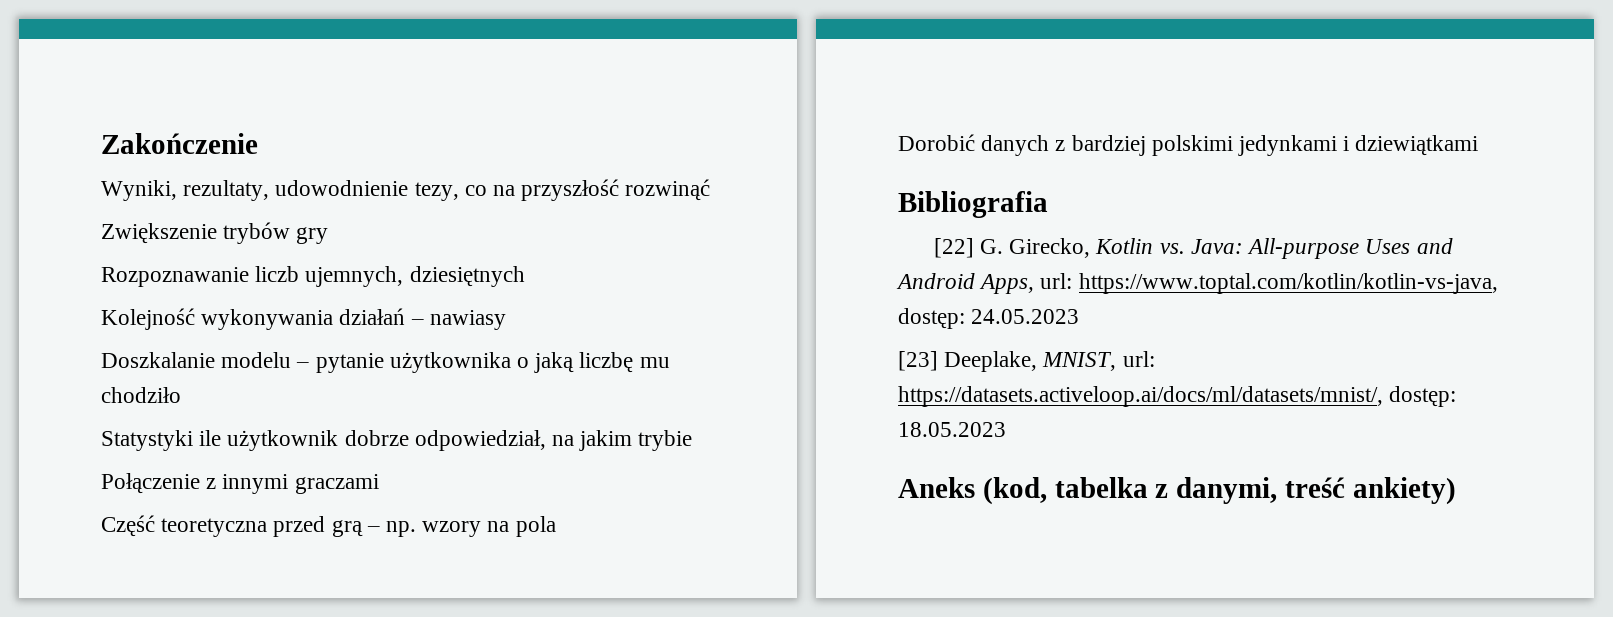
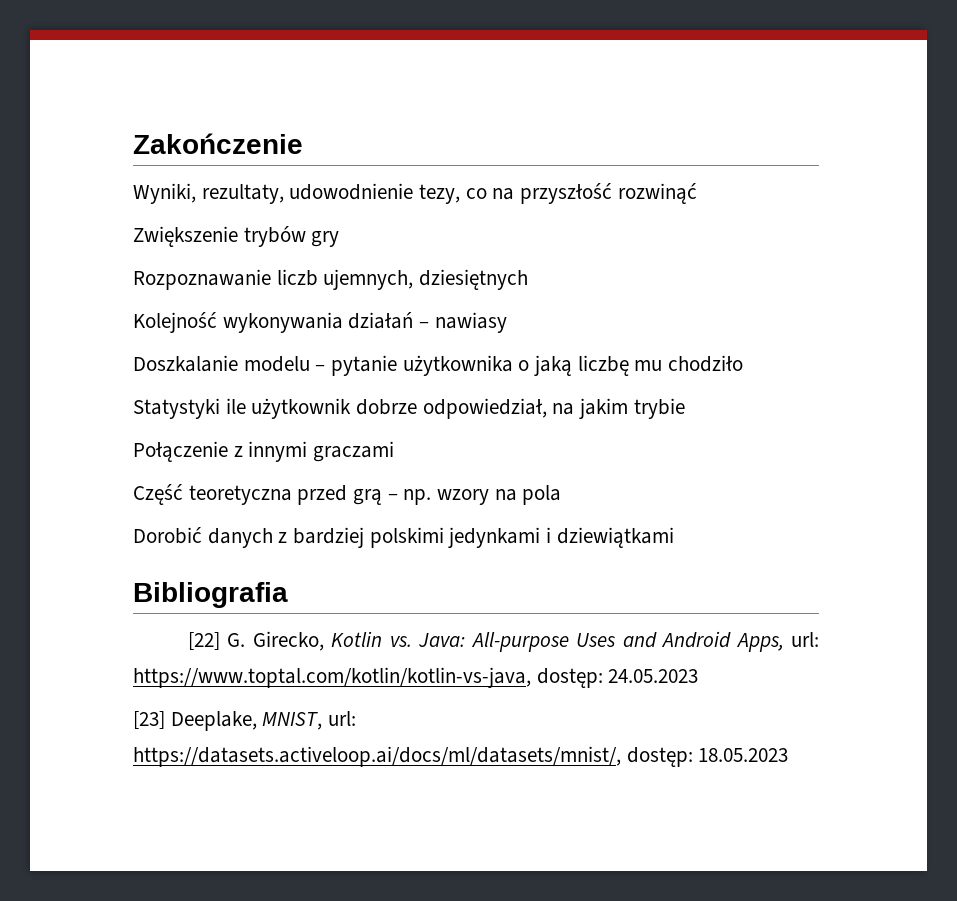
- Aneks (kod, tabelka z danymi, treść ankiety)

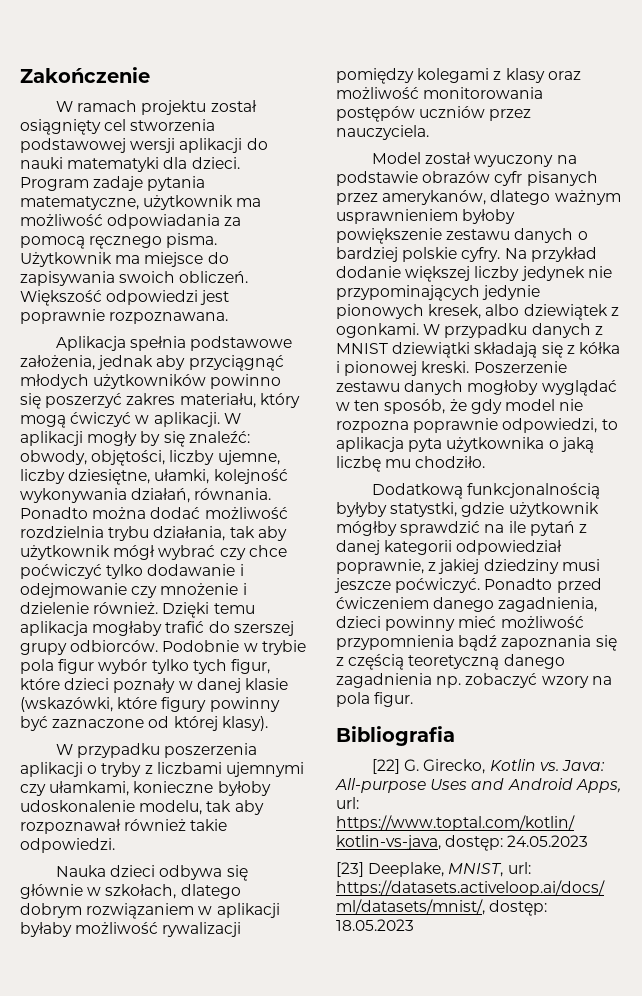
- Wyniki, rezultaty, udowodnienie tezy, co na przyszłość rozwinąć
- Zwiększenie trybów gry
- Rozpoznawanie liczb ujemnych, dziesiętnych
- Kolejność wykonywania działań – nawiasy
- Doszkalanie modelu – pytanie użytkownika o jaką liczbę mu chodziło
- Statystyki ile użytkownik dobrze odpowiedział, na jakim trybie
- Połączenie z innymi graczami
- Część teoretyczna przed grą – np. wzory na pola
- Dorobić danych z bardziej polskimi jedynkami i dziewiątkami
+ W ramach projektu został osiągnięty cel stworzenia podstawowej wersji aplikacji do nauki matematyki dla dzieci. Program zadaje pytania matematyczne, użytkownik ma możliwość odpowiadania za pomocą ręcznego pisma. Użytkownik ma miejsce do zapisywania swoich obliczeń. Większość odpowiedzi jest poprawnie rozpoznawana.
+ Aplikacja spełnia podstawowe założenia, jednak aby przyciągnąć młodych użytkowników powinno się poszerzyć zakres materiału, który mogą ćwiczyć w aplikacji. W aplikacji mogły by się znaleźć: obwody, objętości, liczby ujemne, liczby dziesiętne, ułamki, kolejność wykonywania działań, równania. Ponadto można dodać możliwość rozdzielnia trybu działania, tak aby użytkownik mógł wybrać czy chce poćwiczyć tylko dodawanie i odejmowanie czy mnożenie i dzielenie również. Dzięki temu aplikacja mogłaby trafić do szerszej grupy odbiorców. Podobnie w trybie pola figur wybór tylko tych figur, które dzieci poznały w danej klasie (wskazówki, które figury powinny być zaznaczone od której klasy).
+ W przypadku poszerzenia aplikacji o tryby z liczbami ujemnymi czy ułamkami, konieczne byłoby udoskonalenie modelu, tak aby rozpoznawał również takie odpowiedzi.
+ Nauka dzieci odbywa się głównie w szkołach, dlatego dobrym rozwiązaniem w aplikacji byłaby możliwość rywalizacji pomiędzy kolegami z klasy oraz możliwość monitorowania postępów uczniów przez nauczyciela.
+ Model został wyuczony na podstawie obrazów cyfr pisanych przez amerykanów, dlatego ważnym usprawnieniem byłoby powiększenie zestawu danych o bardziej polskie cyfry. Na przykład dodanie większej liczby jedynek nie przypominających jedynie pionowych kresek, albo dziewiątek z ogonkami. W przypadku danych z MNIST dziewiątki składają się z kółka i pionowej kreski. Poszerzenie zestawu danych mogłoby wyglądać w ten sposób, że gdy model nie rozpozna poprawnie odpowiedzi, to aplikacja pyta użytkownika o jaką liczbę mu chodziło.
+ Dodatkową funkcjonalnością byłyby statystki, gdzie użytkownik mógłby sprawdzić na ile pytań z danej kategorii odpowiedział poprawnie, z jakiej dziedziny musi jeszcze poćwiczyć. Ponadto przed ćwiczeniem danego zagadnienia, dzieci powinny mieć możliwość przypomnienia bądź zapoznania się z częścią teoretyczną danego zagadnienia np. zobaczyć wzory na pola figur.

